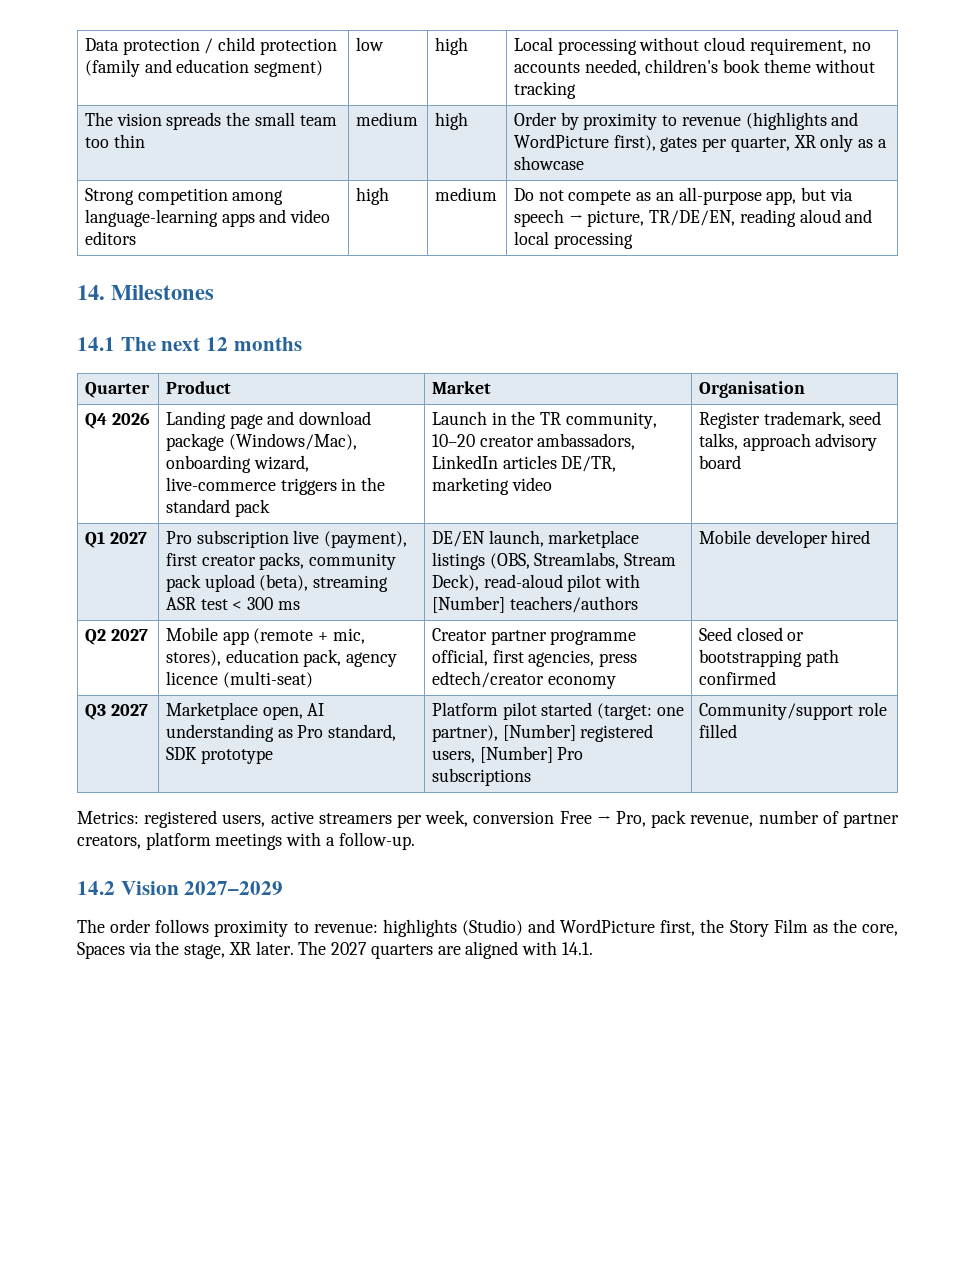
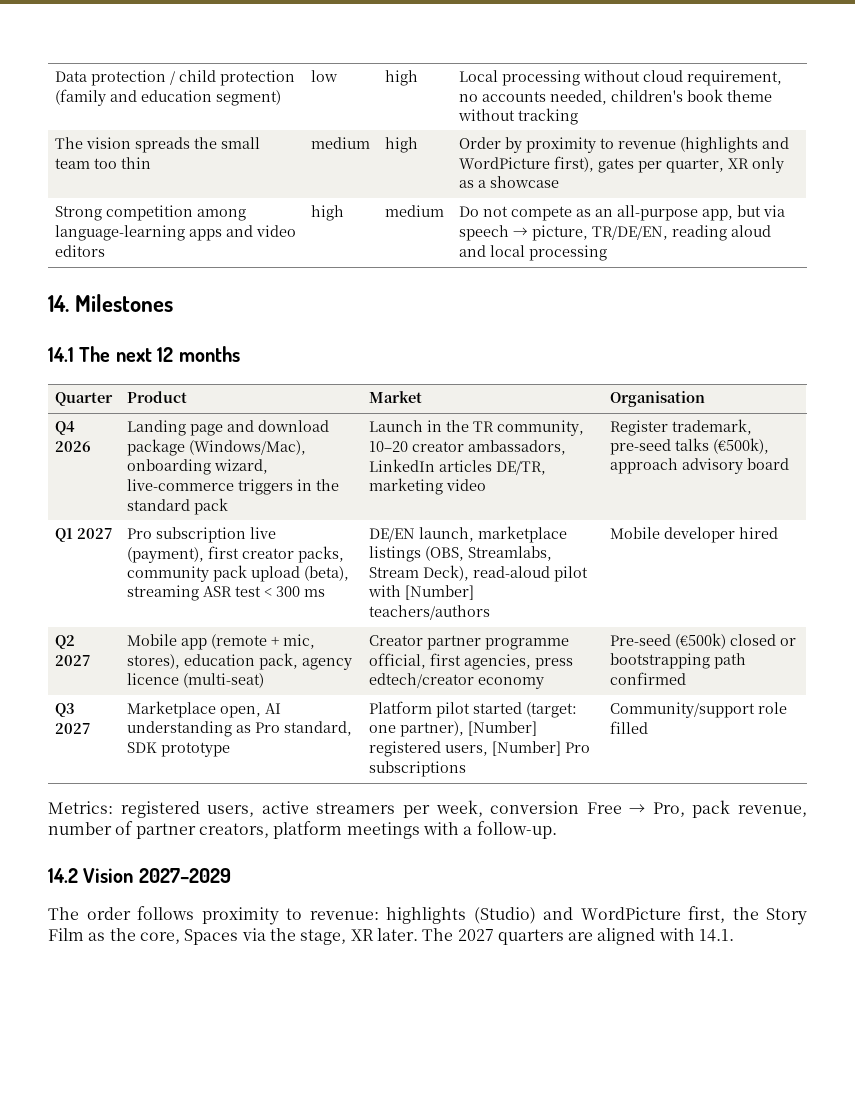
- Q4 2026 | Landing page and download package (Windows/Mac), onboarding wizard, live-commerce triggers in the standard pack | Launch in the TR community, 10–20 creator ambassadors, LinkedIn articles DE/TR, marketing video | Register trademark, seed talks, approach advisory board
+ Q4 2026 | Landing page and download package (Windows/Mac), onboarding wizard, live-commerce triggers in the standard pack | Launch in the TR community, 10–20 creator ambassadors, LinkedIn articles DE/TR, marketing video | Register trademark, pre-seed talks (€500k), approach advisory board
- Q2 2027 | Mobile app (remote + mic, stores), education pack, agency licence (multi-seat) | Creator partner programme official, first agencies, press edtech/creator economy | Seed closed or bootstrapping path confirmed
+ Q2 2027 | Mobile app (remote + mic, stores), education pack, agency licence (multi-seat) | Creator partner programme official, first agencies, press edtech/creator economy | Pre-seed (€500k) closed or bootstrapping path confirmed

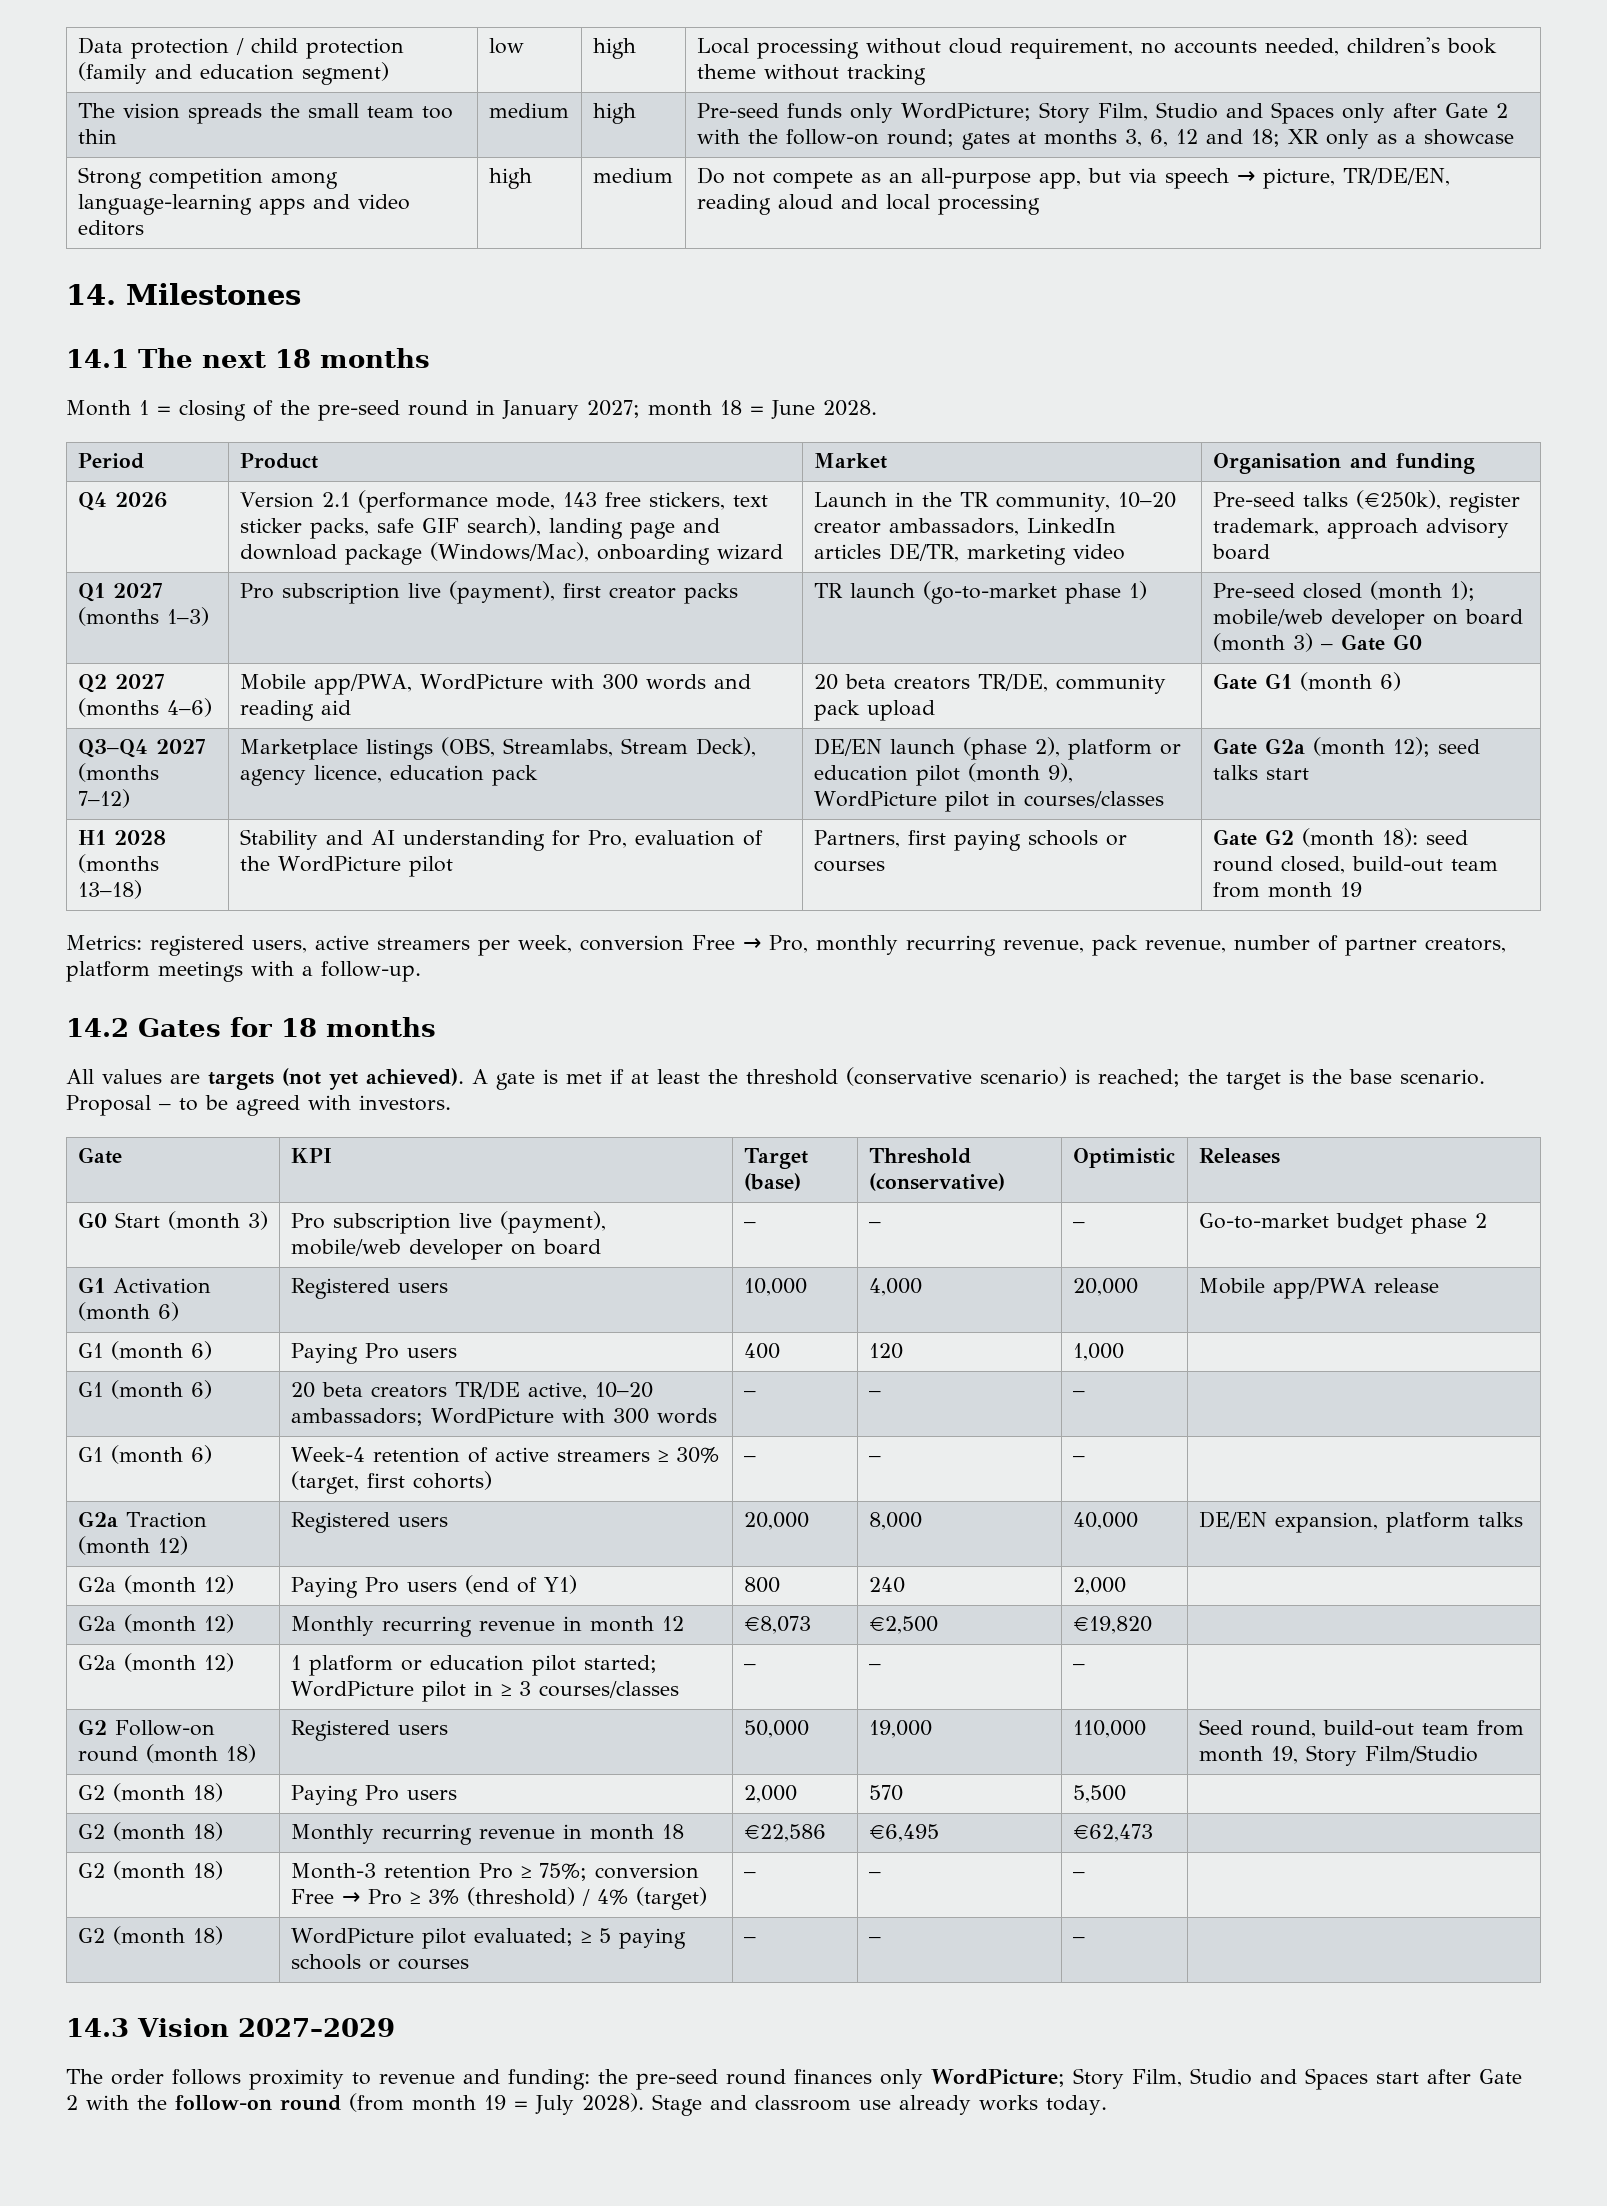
- The vision spreads the small team too thin | medium | high | Order by proximity to revenue (highlights and WordPicture first), gates per quarter, XR only as a showcase
+ The vision spreads the small team too thin | medium | high | Pre-seed funds only WordPicture; Story Film, Studio and Spaces only after Gate 2 with the follow-on round; gates at months 3, 6, 12 and 18; XR only as a showcase
- 14.1 The next 12 months
- Quarter | Product | Market | Organisation
+ 14.1 The next 18 months
+ Month 1 = closing of the pre-seed round in January 2027; month 18 = June 2028.
+ Period | Product | Market | Organisation and funding
- Landing page and download package (Windows/Mac), onboarding wizard, live-commerce triggers in the standard pack
+ Version 2.1 (performance mode, 143 free stickers, text sticker packs, safe GIF search), landing page and download package (Windows/Mac), onboarding wizard
- Register trademark, pre-seed talks (€500k), approach advisory board
+ Pre-seed talks (€250k), register trademark, approach advisory board
- Q1 2027 | Pro subscription live (payment), first creator packs, community pack upload (beta), streaming ASR test < 300 ms | DE/EN launch, marketplace listings (OBS, Streamlabs, Stream Deck), read-aloud pilot with [Number] teachers/authors | Mobile developer hired
- Q2 2027 | Mobile app (remote + mic, stores), education pack, agency licence (multi-seat) | Creator partner programme official, first agencies, press edtech/creator economy | Pre-seed (€500k) closed or bootstrapping path confirmed
- Q3 2027 | Marketplace open, AI understanding as Pro standard, SDK prototype | Platform pilot started (target: one partner), [Number] registered users, [Number] Pro subscriptions | Community/support role filled
+ Q1 2027 (months 1–3) | Pro subscription live (payment), first creator packs | TR launch (go-to-market phase 1) | Pre-seed closed (month 1); mobile/web developer on board (month 3) – Gate G0
+ Q2 2027 (months 4–6) | Mobile app/PWA, WordPicture with 300 words and reading aid | 20 beta creators TR/DE, community pack upload | Gate G1 (month 6)
+ Q3–Q4 2027 (months 7–12) | Marketplace listings (OBS, Streamlabs, Stream Deck), agency licence, education pack | DE/EN launch (phase 2), platform or education pilot (month 9), WordPicture pilot in courses/classes | Gate G2a (month 12); seed talks start
+ H1 2028 (months 13–18) | Stability and AI understanding for Pro, evaluation of the WordPicture pilot | Partners, first paying schools or courses | Gate G2 (month 18): seed round closed, build-out team from month 19
- Metrics: registered users, active streamers per week, conversion Free → Pro, pack revenue, number of partner creators, platform meetings with a follow-up.
+ Metrics: registered users, active streamers per week, conversion Free → Pro, monthly recurring revenue, pack revenue, number of partner creators, platform meetings with a follow-up.
- 14.2 Vision 2027–2029
+ 14.2 Gates for 18 months
+ All values are targets (not yet achieved). A gate is met if at least the threshold (conservative scenario) is reached; the target is the base scenario. Proposal – to be agreed with investors.
+ Gate | KPI | Target (base) | Threshold (conservative) | Optimistic | Releases
+ G0 Start (month 3) | Pro subscription live (payment), mobile/web developer on board | – | – | – | Go-to-market budget phase 2
+ G1 Activation (month 6) | Registered users | 10,000 | 4,000 | 20,000 | Mobile app/PWA release
+ G1 (month 6) | Paying Pro users | 400 | 120 | 1,000 |
+ G1 (month 6) | 20 beta creators TR/DE active, 10–20 ambassadors; WordPicture with 300 words | – | – | – |
+ G1 (month 6) | Week-4 retention of active streamers ≥ 30% (target, first cohorts) | – | – | – |
+ G2a Traction (month 12) | Registered users | 20,000 | 8,000 | 40,000 | DE/EN expansion, platform talks
+ G2a (month 12) | Paying Pro users (end of Y1) | 800 | 240 | 2,000 |
+ G2a (month 12) | Monthly recurring revenue in month 12 | €8,073 | €2,500 | €19,820 |
+ G2a (month 12) | 1 platform or education pilot started; WordPicture pilot in ≥ 3 courses/classes | – | – | – |
+ G2 Follow-on round (month 18) | Registered users | 50,000 | 19,000 | 110,000 | Seed round, build-out team from month 19, Story Film/Studio
+ G2 (month 18) | Paying Pro users | 2,000 | 570 | 5,500 |
+ G2 (month 18) | Monthly recurring revenue in month 18 | €22,586 | €6,495 | €62,473 |
+ G2 (month 18) | Month-3 retention Pro ≥ 75%; conversion Free → Pro ≥ 3% (threshold) / 4% (target) | – | – | – |
+ G2 (month 18) | WordPicture pilot evaluated; ≥ 5 paying schools or courses | – | – | – |
+ 14.3 Vision 2027–2029
- The order follows proximity to revenue: highlights (Studio) and WordPicture first, the Story Film as the core, Spaces via the stage, XR later. The 2027 quarters are aligned with 14.1.
+ The order follows proximity to revenue and funding: the pre-seed round finances only WordPicture; Story Film, Studio and Spaces start after Gate 2 with the follow-on round (from month 19 = July 2028). Stage and classroom use already works today.

